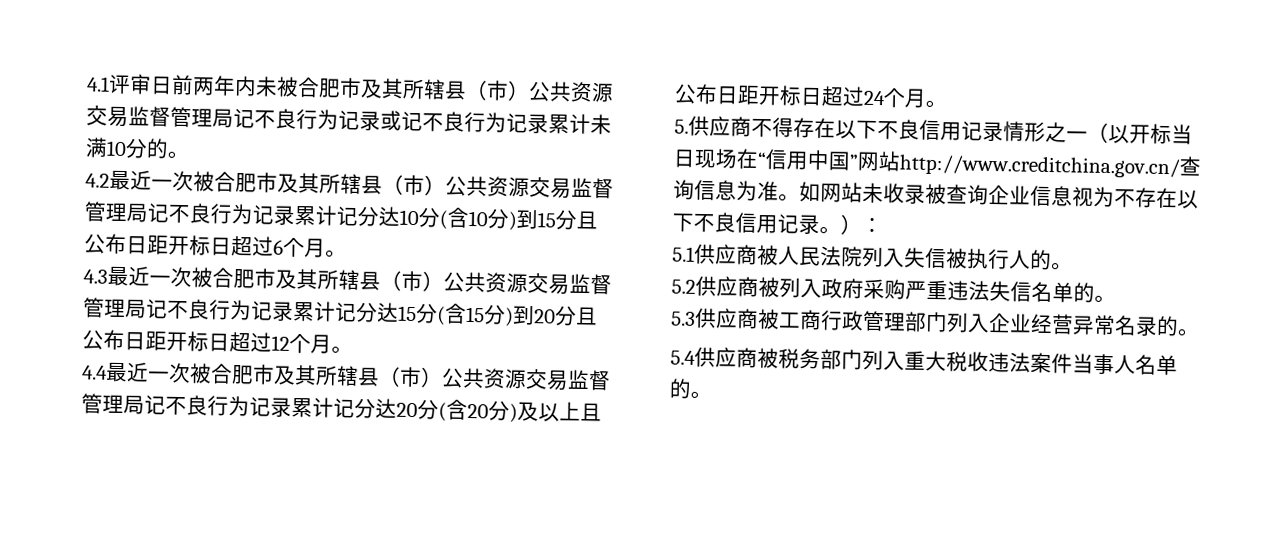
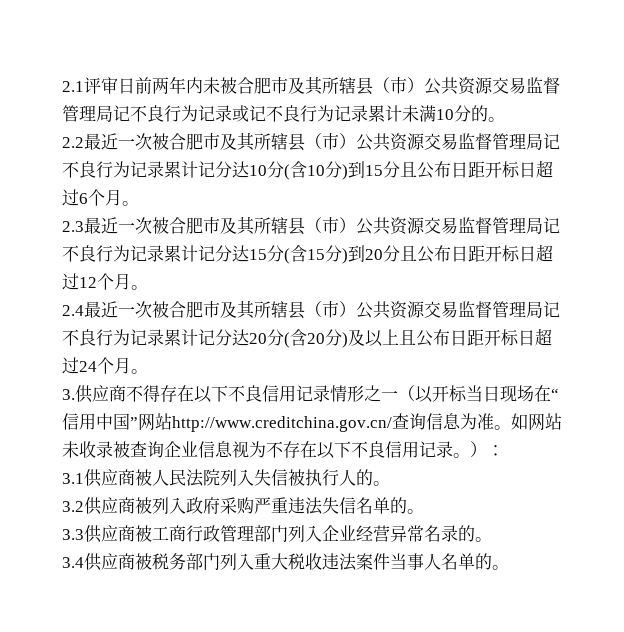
- 4.1评审日前两年内未被合肥市及其所辖县（市）公共资源交易监督管理局记不良行为记录或记不良行为记录累计未满10分的。
+ 2.1评审日前两年内未被合肥市及其所辖县（市）公共资源交易监督管理局记不良行为记录或记不良行为记录累计未满10分的。
- 4.2最近一次被合肥市及其所辖县（市）公共资源交易监督管理局记不良行为记录累计记分达10分(含10分)到15分且公布日距开标日超过6个月。
+ 2.2最近一次被合肥市及其所辖县（市）公共资源交易监督管理局记不良行为记录累计记分达10分(含10分)到15分且公布日距开标日超过6个月。
- 4.3最近一次被合肥市及其所辖县（市）公共资源交易监督管理局记不良行为记录累计记分达15分(含15分)到20分且公布日距开标日超过12个月。
+ 2.3最近一次被合肥市及其所辖县（市）公共资源交易监督管理局记不良行为记录累计记分达15分(含15分)到20分且公布日距开标日超过12个月。
- 4.4最近一次被合肥市及其所辖县（市）公共资源交易监督管理局记不良行为记录累计记分达20分(含20分)及以上且公布日距开标日超过24个月。
+ 2.4最近一次被合肥市及其所辖县（市）公共资源交易监督管理局记不良行为记录累计记分达20分(含20分)及以上且公布日距开标日超过24个月。
- 5.供应商不得存在以下不良信用记录情形之一（以开标当日现场在“信用中国”网站http://www.creditchina.gov.cn/查询信息为准。
+ 3.供应商不得存在以下不良信用记录情形之一（以开标当日现场在“信用中国”网站http://www.creditchina.gov.cn/查询信息为准。
- 5.1供应商被人民法院列入失信被执行人的。
+ 3.1供应商被人民法院列入失信被执行人的。
- 5.2供应商被列入政府采购严重违法失信名单的。
+ 3.2供应商被列入政府采购严重违法失信名单的。
- 5.3供应商被工商行政管理部门列入企业经营异常名录的。
+ 3.3供应商被工商行政管理部门列入企业经营异常名录的。
- 5.4供应商被税务部门列入重大税收违法案件当事人名单的。
+ 3.4供应商被税务部门列入重大税收违法案件当事人名单的。

